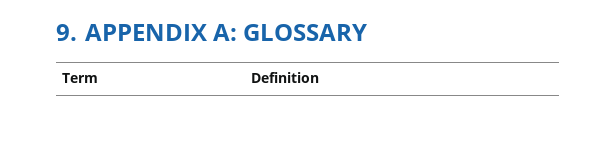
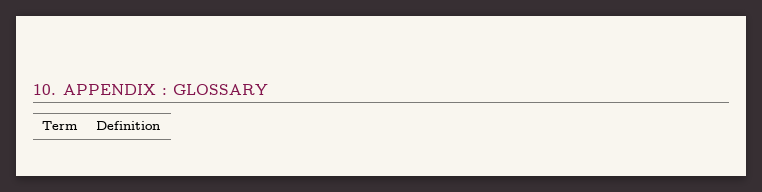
- 9. APPENDIX A: GLOSSARY
+ 10. APPENDIX : GLOSSARY

